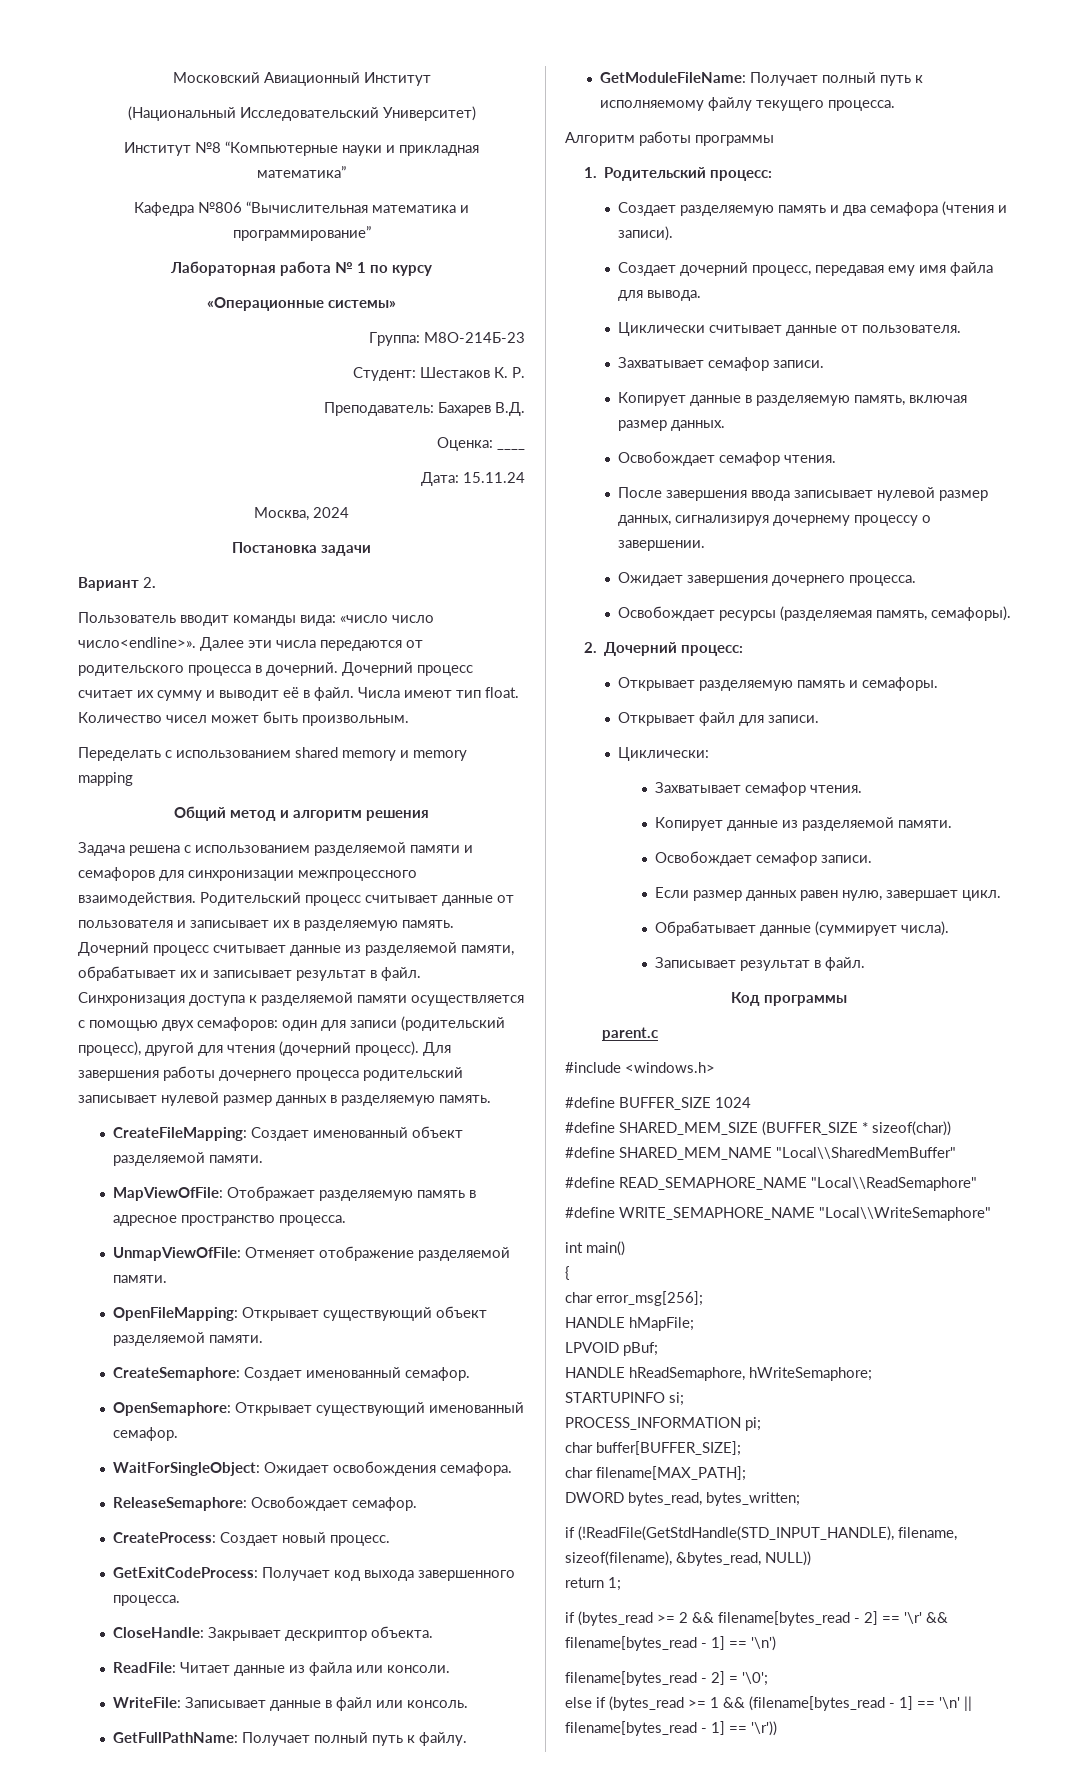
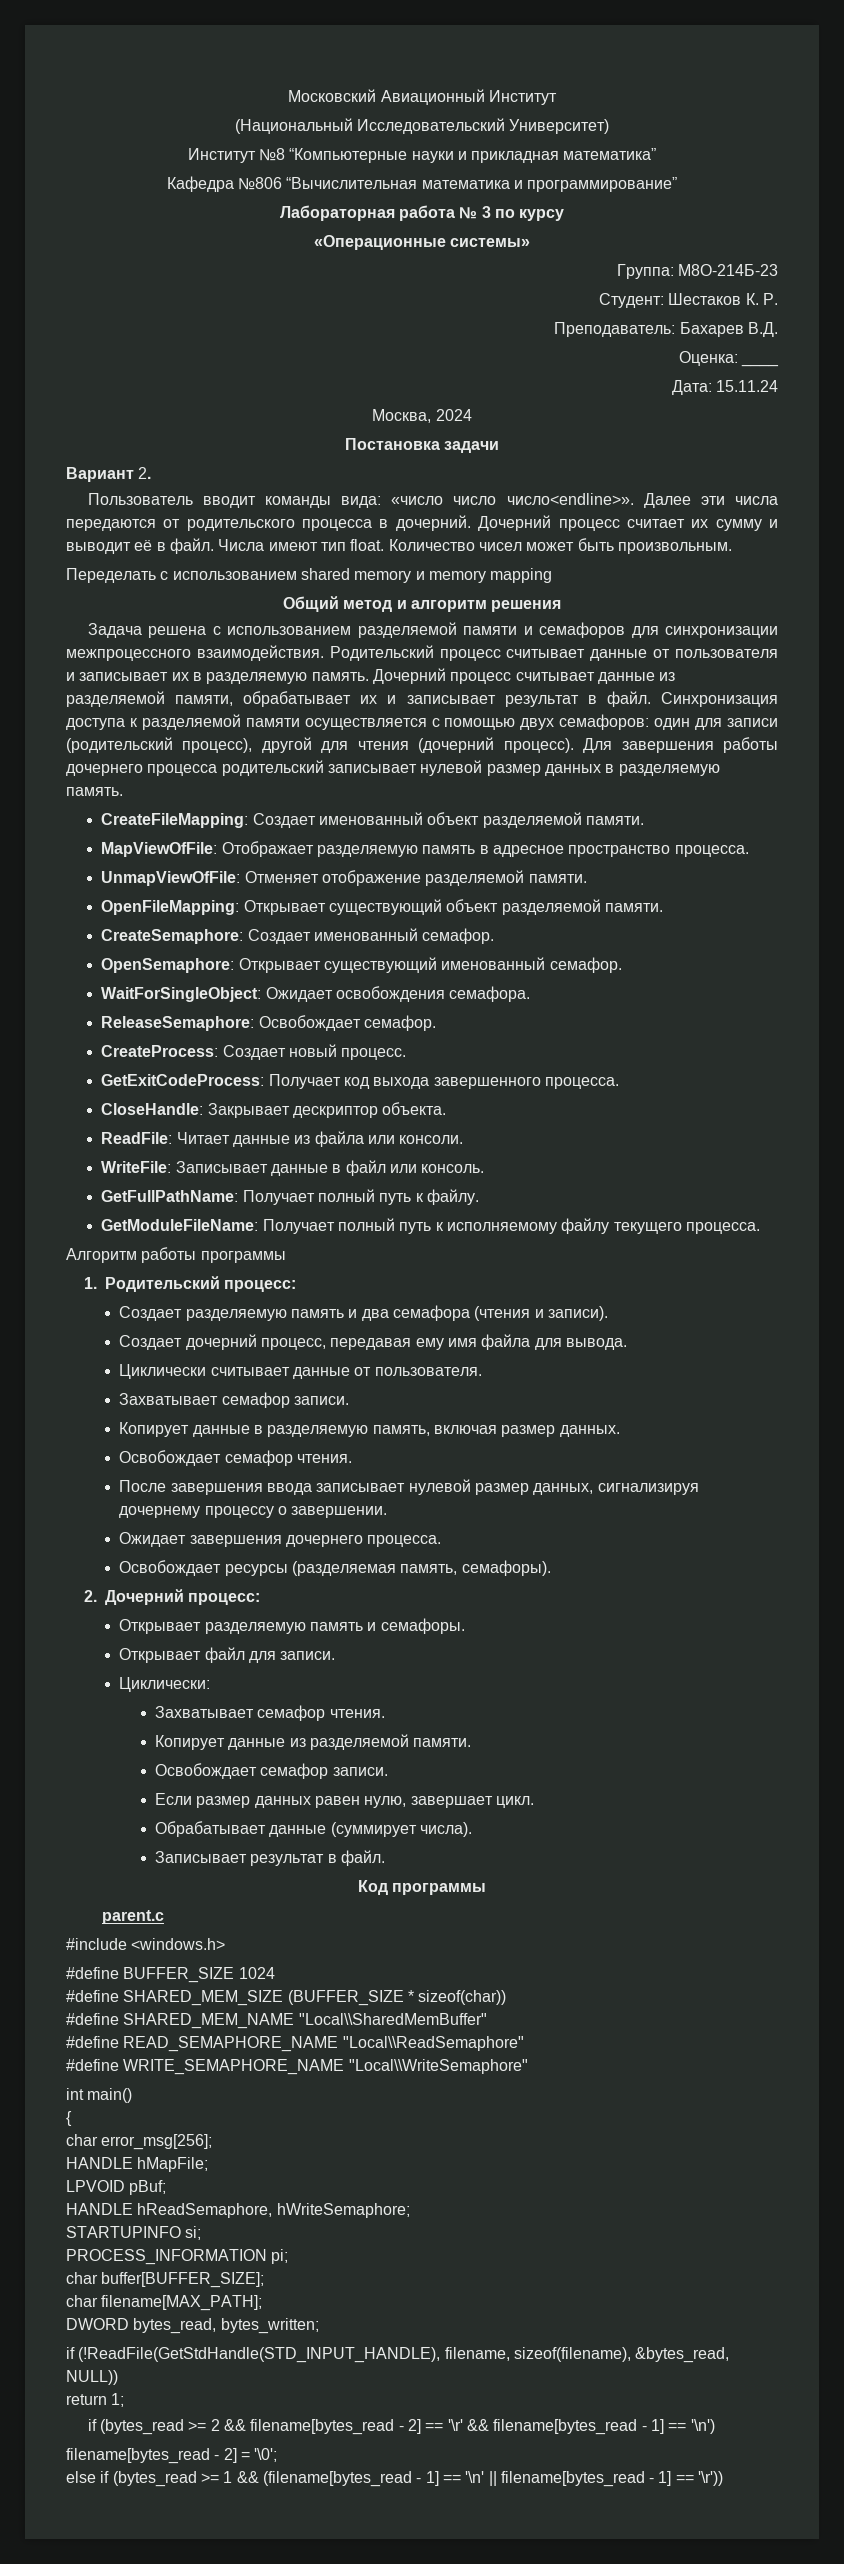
- Лабораторная работа № 1 по курсу
+ Лабораторная работа № 3 по курсу

